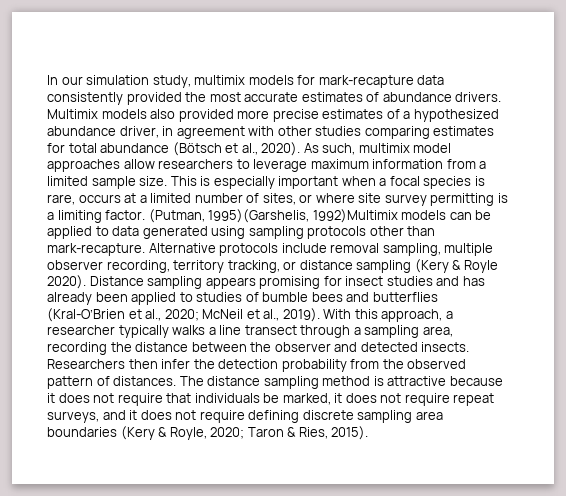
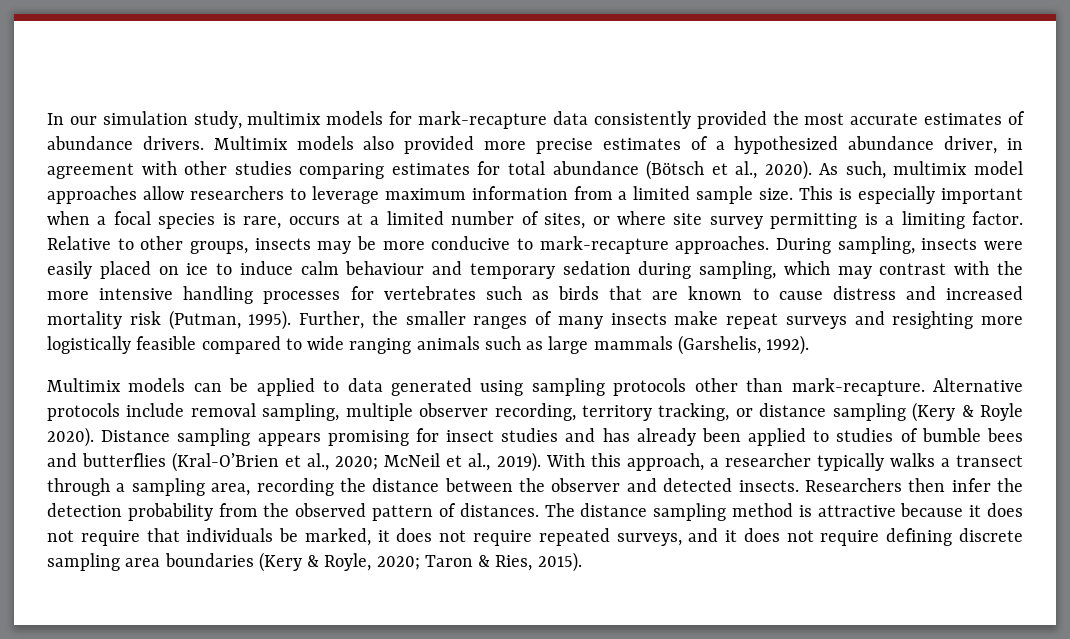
- (Putman, 1995)(Garshelis, 1992)Multimix models can be applied to data generated using sampling protocols other than mark-recapture.
+ Relative to other groups, insects may be more conducive to mark-recapture approaches. During sampling, insects were easily placed on ice to induce calm behaviour and temporary sedation during sampling, which may contrast with the more intensive handling processes for vertebrates such as birds that are known to cause distress and increased mortality risk (Putman, 1995). Further, the smaller ranges of many insects make repeat surveys and resighting more logistically feasible compared to wide ranging animals such as large mammals (Garshelis, 1992).
+ Multimix models can be applied to data generated using sampling protocols other than mark-recapture.
- With this approach, a researcher typically walks a line transect through a sampling area, recording the distance between the observer and detected insects.
+ With this approach, a researcher typically walks a transect through a sampling area, recording the distance between the observer and detected insects.
- The distance sampling method is attractive because it does not require that individuals be marked, it does not require repeat surveys, and it does not require defining discrete sampling area boundaries (Kery & Royle, 2020; Taron & Ries, 2015).
+ The distance sampling method is attractive because it does not require that individuals be marked, it does not require repeated surveys, and it does not require defining discrete sampling area boundaries (Kery & Royle, 2020; Taron & Ries, 2015).

